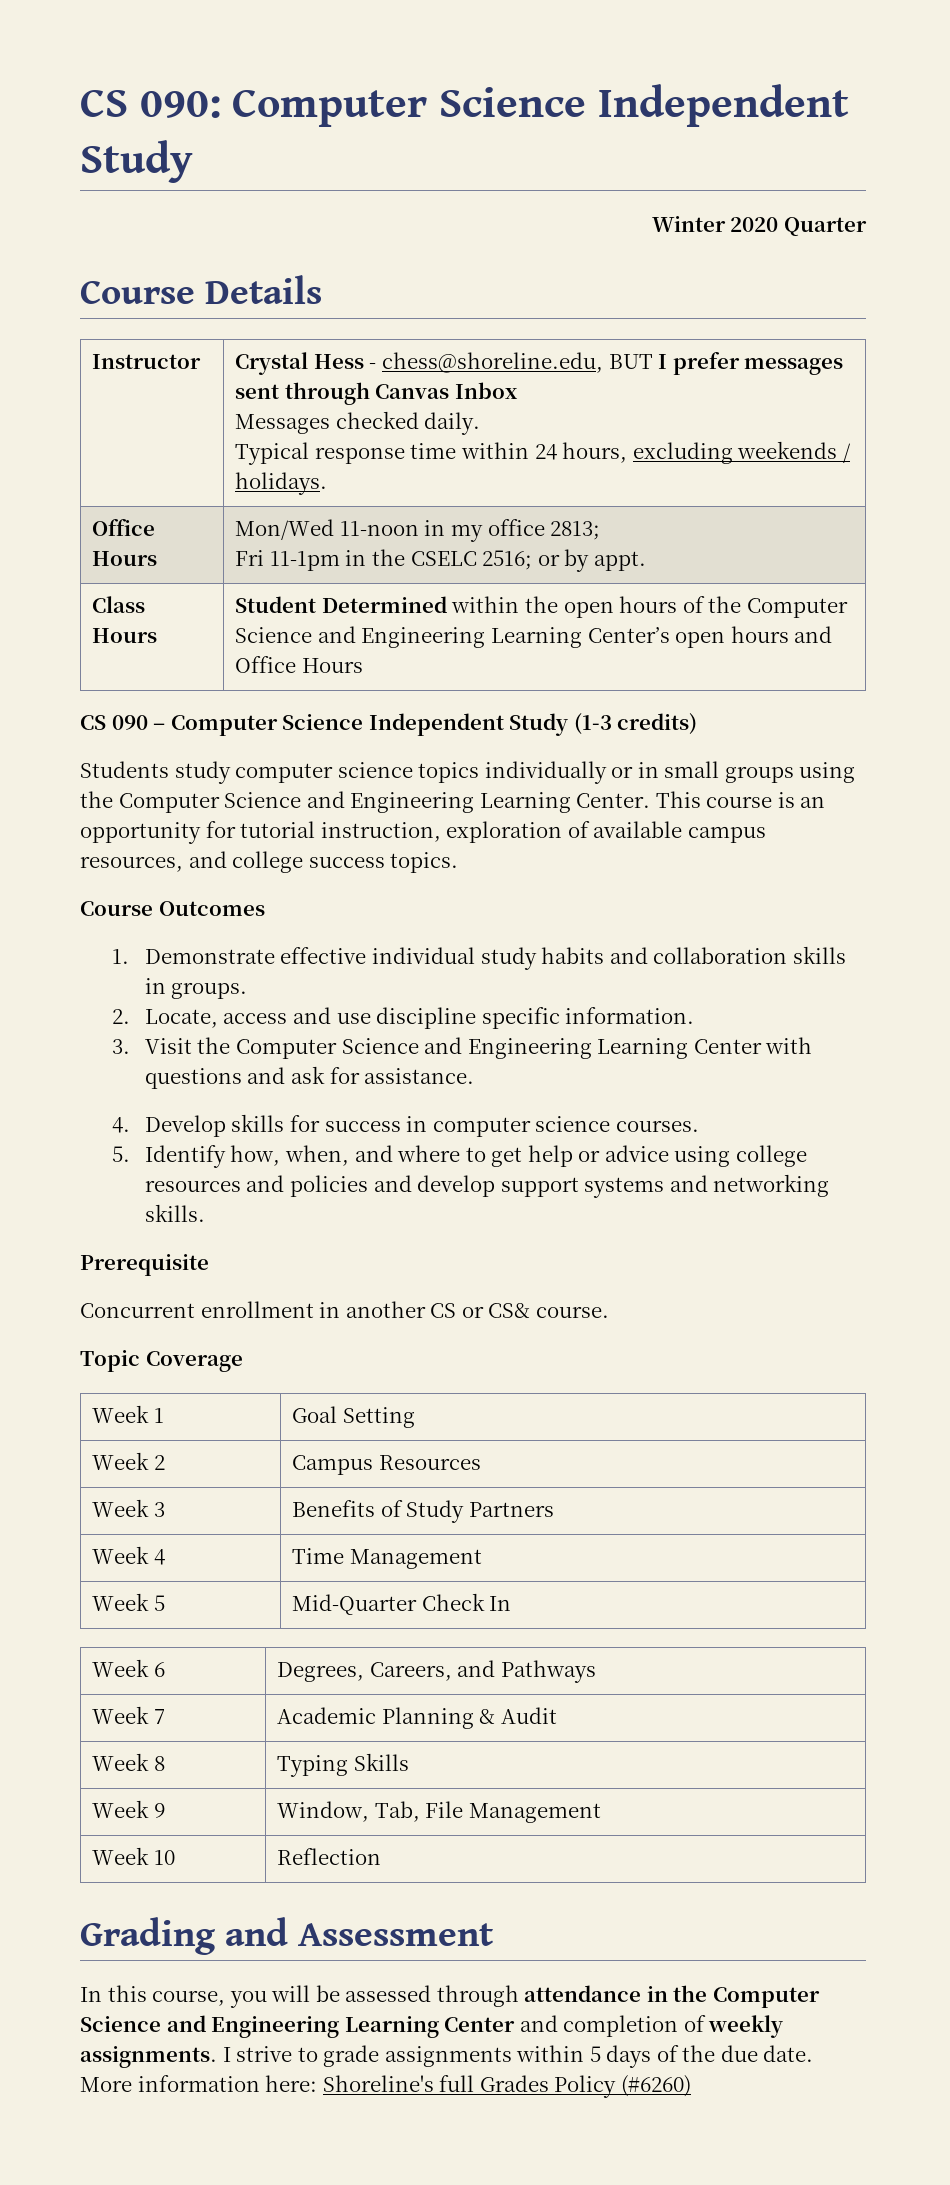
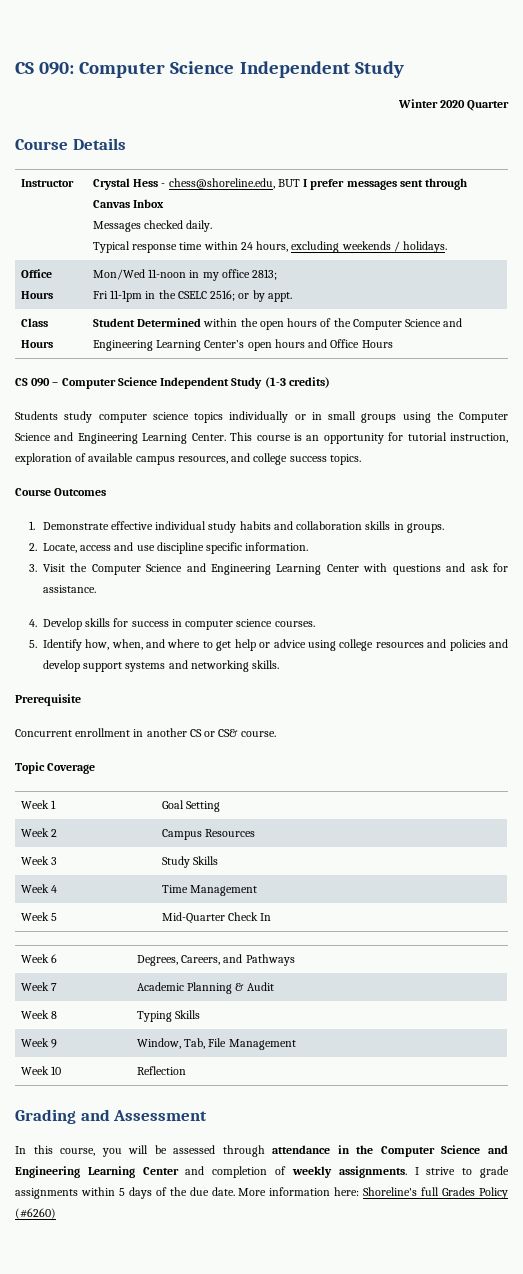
- Week 3 | Benefits of Study Partners
+ Week 3 | Study Skills

